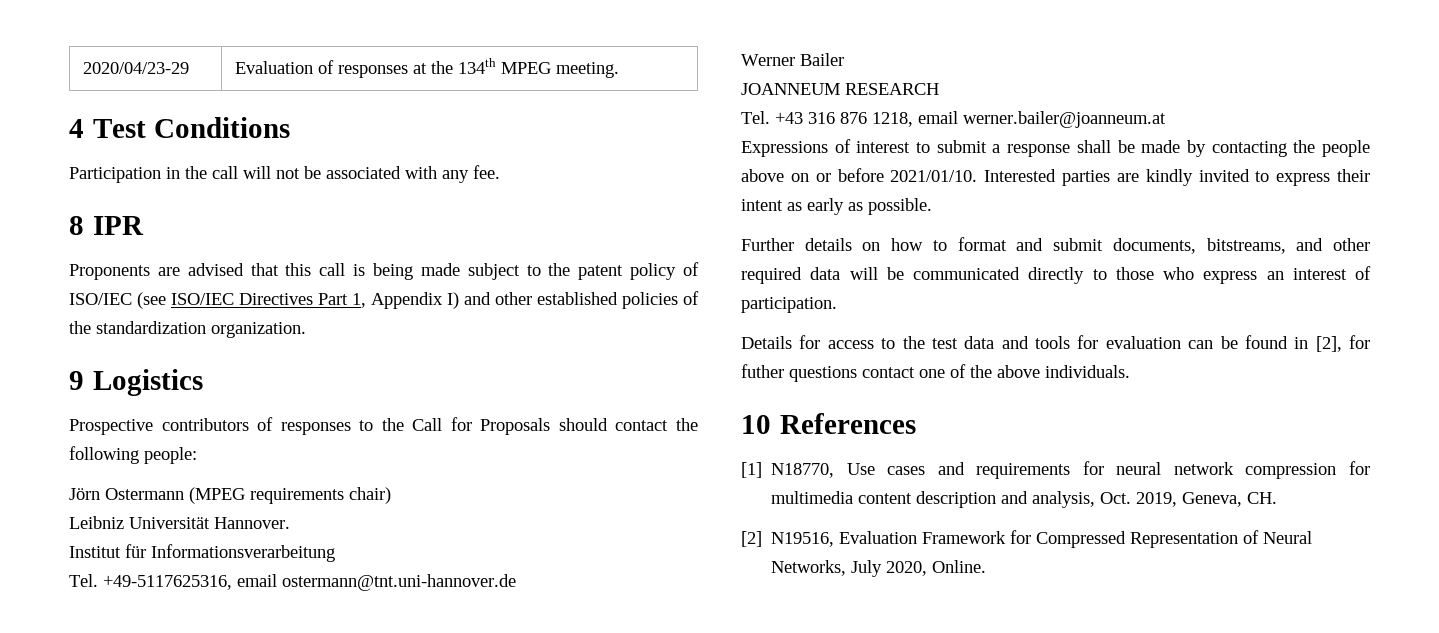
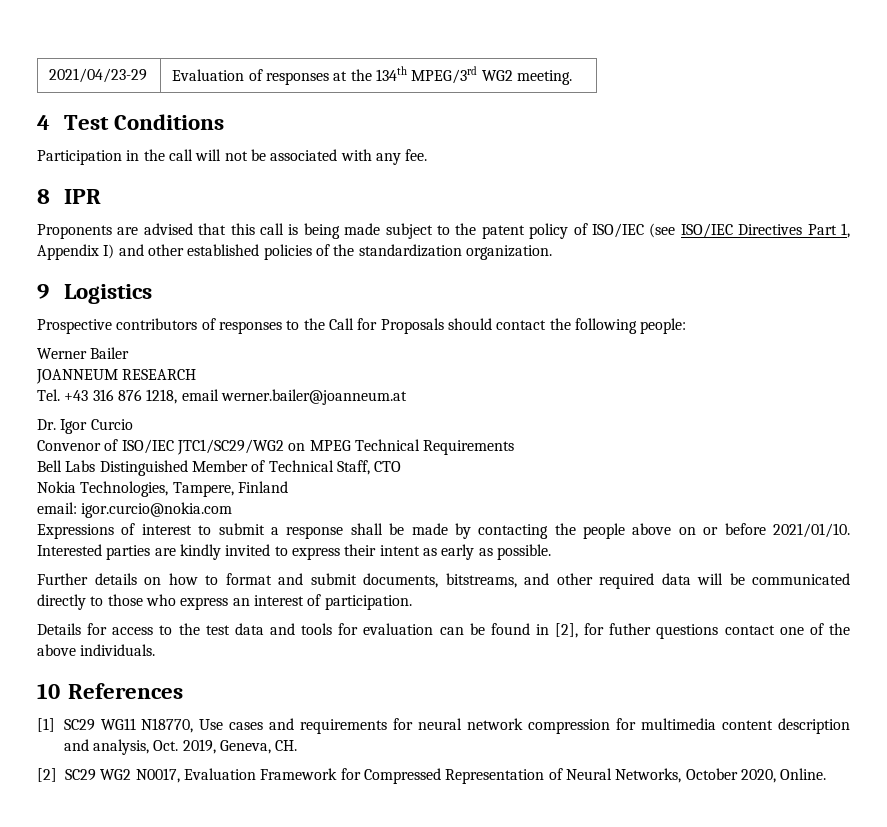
- 2020/04/23-29 | Evaluation of responses at the 134th MPEG meeting.
+ 2021/04/23-29 | Evaluation of responses at the 134th MPEG/3rd WG2 meeting.
- Jörn Ostermann (MPEG requirements chair)
- Leibniz Universität Hannover.
- Institut für Informationsverarbeitung
- Tel. +49-5117625316, email ostermann@tnt.uni-hannover.de
+ Dr. Igor Curcio
+ Convenor of ISO/IEC JTC1/SC29/WG2 on MPEG Technical Requirements
+ Bell Labs Distinguished Member of Technical Staff, CTO
+ Nokia Technologies, Tampere, Finland
+ email: igor.curcio@nokia.com
- [1] N18770, Use cases and requirements for neural network compression for multimedia content description and analysis, Oct. 2019, Geneva, CH.
+ [1] SC29 WG11 N18770, Use cases and requirements for neural network compression for multimedia content description and analysis, Oct. 2019, Geneva, CH.
- [2] N19516, Evaluation Framework for Compressed Representation of Neural Networks, July 2020, Online.
+ [2] SC29 WG2 N0017, Evaluation Framework for Compressed Representation of Neural Networks, October 2020, Online.

